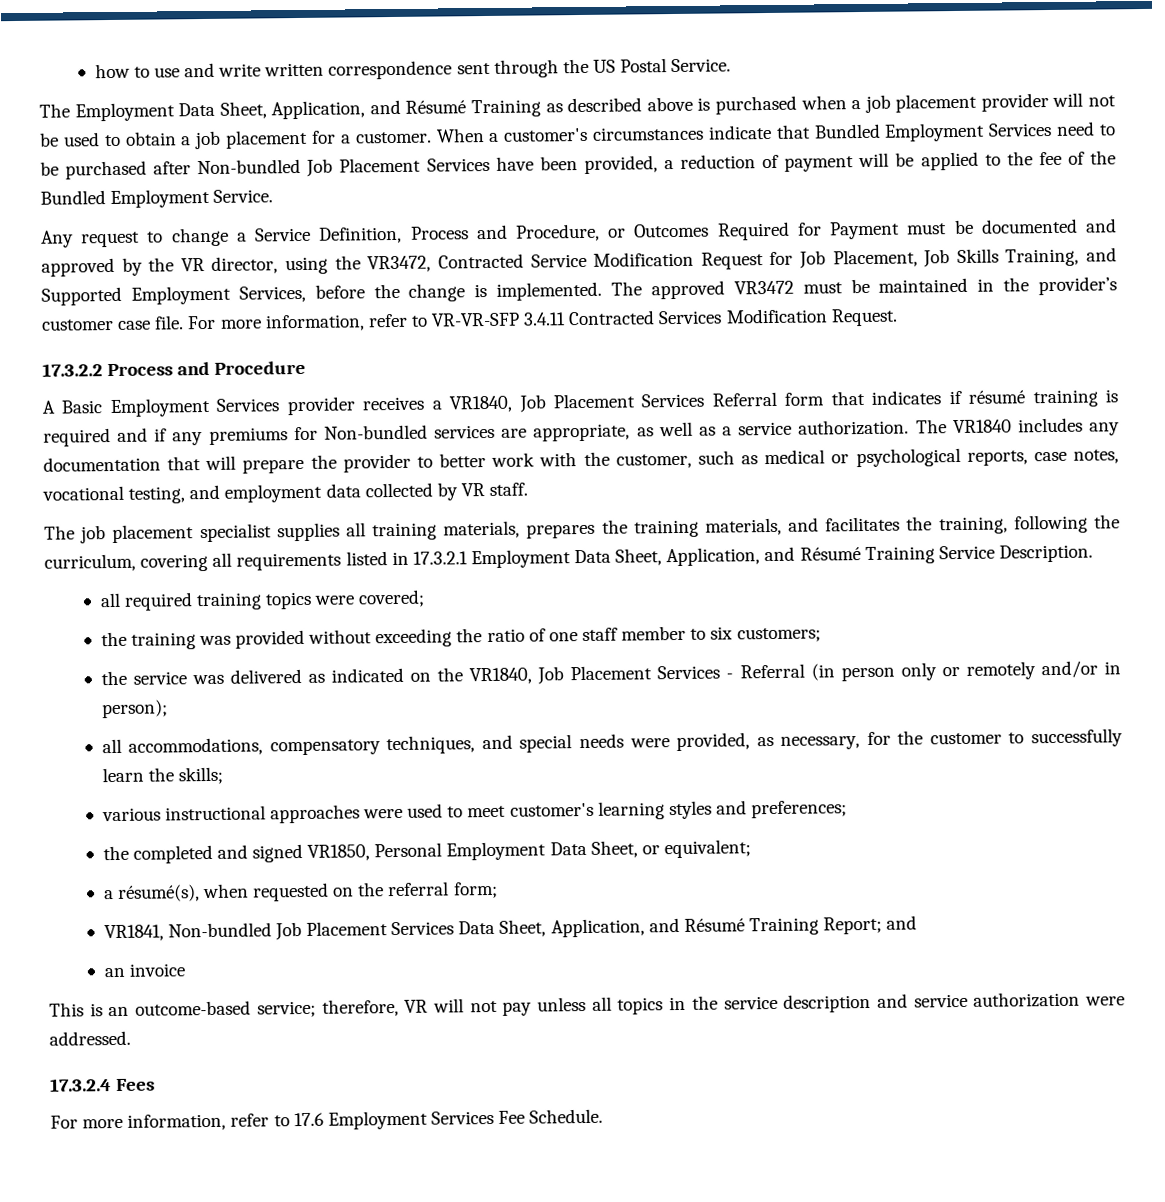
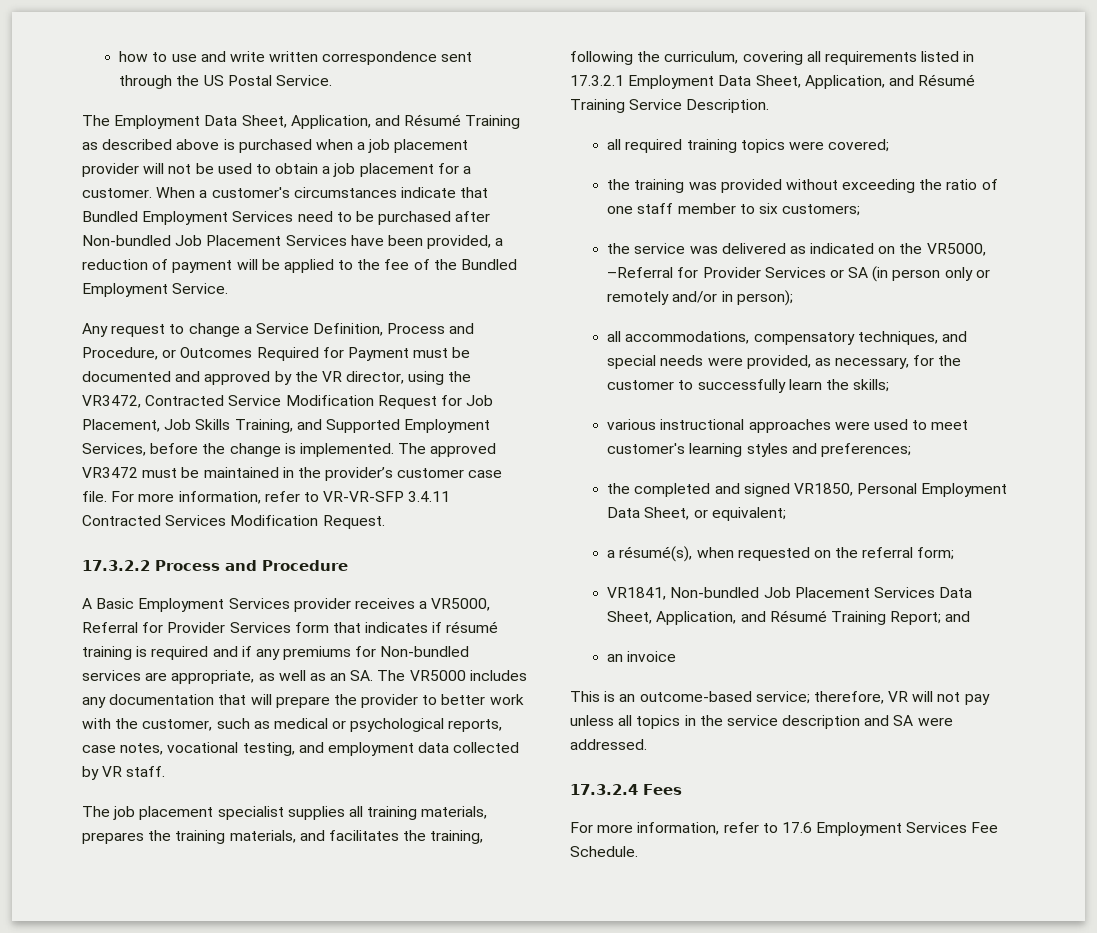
- A Basic Employment Services provider receives a VR1840, Job Placement Services Referral form that indicates if résumé training is required and if any premiums for Non-bundled services are appropriate, as well as a service authorization. The VR1840 includes any documentation that will prepare the provider to better work with the customer, such as medical or psychological reports, case notes, vocational testing, and employment data collected by VR staff.
+ A Basic Employment Services provider receives a VR5000, Referral for Provider Services form that indicates if résumé training is required and if any premiums for Non-bundled services are appropriate, as well as an SA. The VR5000 includes any documentation that will prepare the provider to better work with the customer, such as medical or psychological reports, case notes, vocational testing, and employment data collected by VR staff.
- the service was delivered as indicated on the VR1840, Job Placement Services - Referral (in person only or remotely and/or in person);
+ the service was delivered as indicated on the VR5000, –Referral for Provider Services or SA (in person only or remotely and/or in person);
- This is an outcome-based service; therefore, VR will not pay unless all topics in the service description and service authorization were addressed.
+ This is an outcome-based service; therefore, VR will not pay unless all topics in the service description and SA were addressed.

